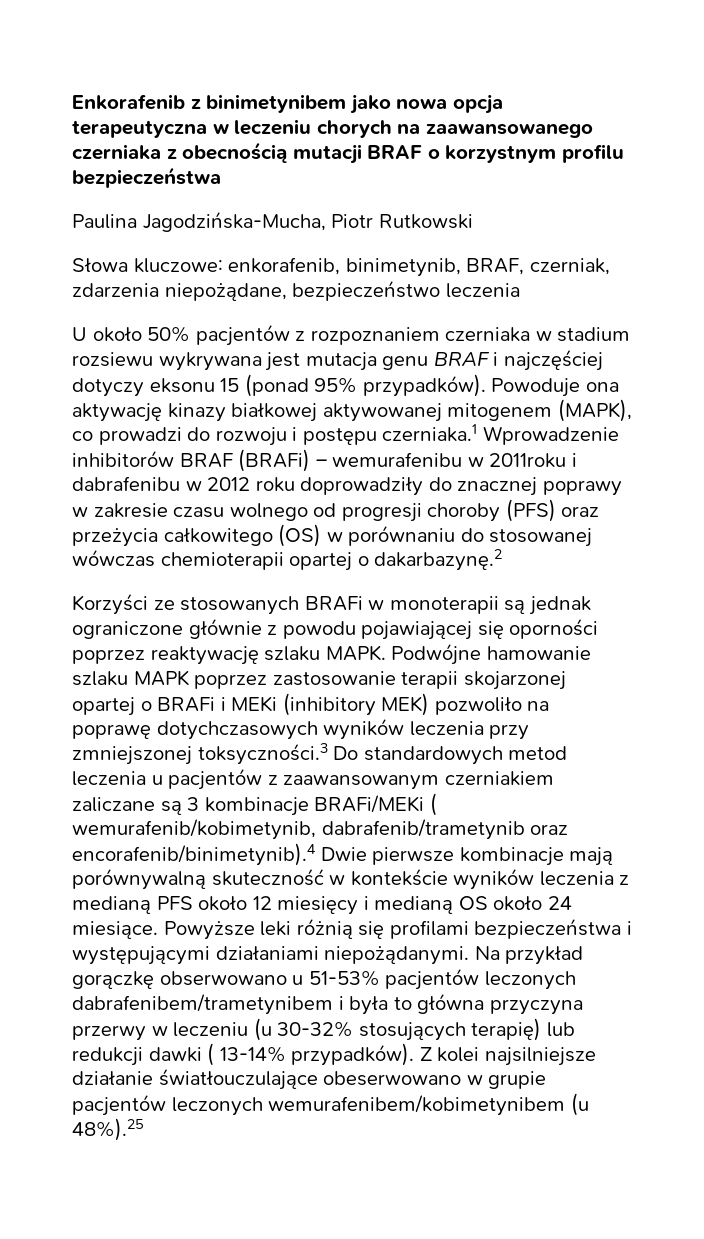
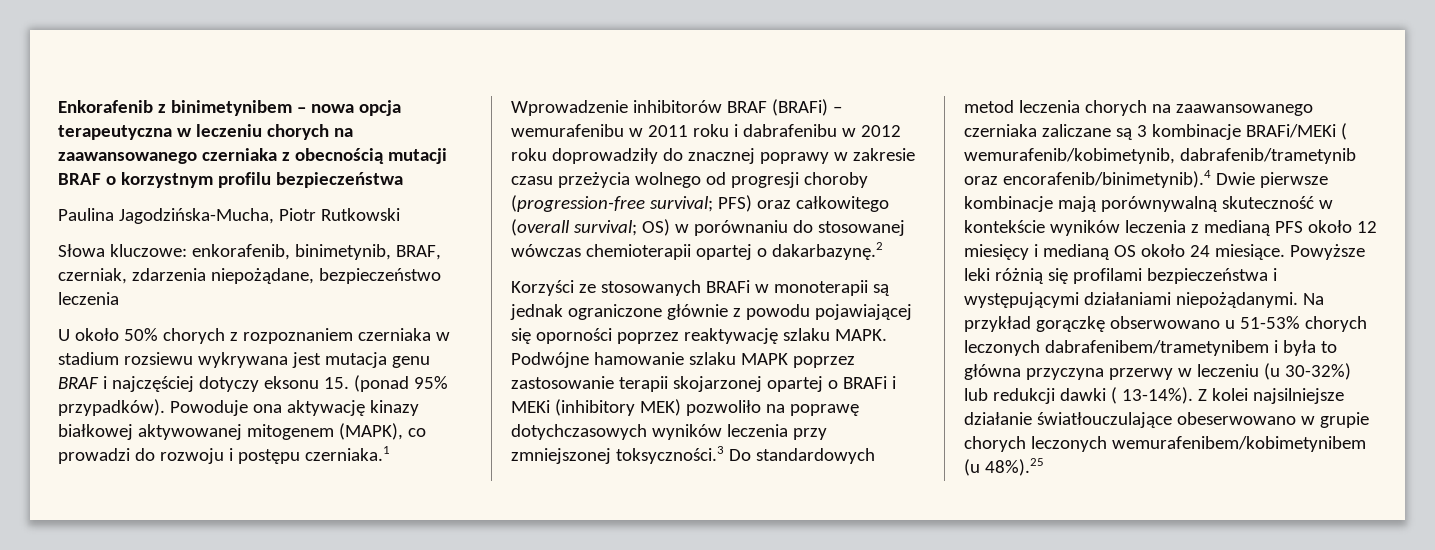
- Enkorafenib z binimetynibem jako nowa opcja terapeutyczna w leczeniu chorych na zaawansowanego czerniaka z obecnością mutacji BRAF o korzystnym profilu bezpieczeństwa
+ Enkorafenib z binimetynibem – nowa opcja terapeutyczna w leczeniu chorych na zaawansowanego czerniaka z obecnością mutacji BRAF o korzystnym profilu bezpieczeństwa
- U około 50% pacjentów z rozpoznaniem czerniaka w stadium rozsiewu wykrywana jest mutacja genu BRAF i najczęściej dotyczy eksonu 15 (ponad 95% przypadków).
+ U około 50% chorych z rozpoznaniem czerniaka w stadium rozsiewu wykrywana jest mutacja genu BRAF i najczęściej dotyczy eksonu 15. (ponad 95% przypadków).
- Powoduje ona aktywację kinazy białkowej aktywowanej mitogenem (MAPK), co prowadzi do rozwoju i postępu czerniaka.1 Wprowadzenie inhibitorów BRAF (BRAFi) – wemurafenibu w 2011roku i dabrafenibu w 2012 roku doprowadziły do znacznej poprawy w zakresie czasu wolnego od progresji choroby (PFS) oraz przeżycia całkowitego (OS) w porównaniu do stosowanej wówczas chemioterapii opartej o dakarbazynę.2
+ Powoduje ona aktywację kinazy białkowej aktywowanej mitogenem (MAPK), co prowadzi do rozwoju i postępu czerniaka.1 Wprowadzenie inhibitorów BRAF (BRAFi) – wemurafenibu w 2011 roku i dabrafenibu w 2012 roku doprowadziły do znacznej poprawy w zakresie czasu przeżycia wolnego od progresji choroby (progression-free survival; PFS) oraz całkowitego (overall survival; OS) w porównaniu do stosowanej wówczas chemioterapii opartej o dakarbazynę.2
- Podwójne hamowanie szlaku MAPK poprzez zastosowanie terapii skojarzonej opartej o BRAFi i MEKi (inhibitory MEK) pozwoliło na poprawę dotychczasowych wyników leczenia przy zmniejszonej toksyczności.3 Do standardowych metod leczenia u pacjentów z zaawansowanym czerniakiem zaliczane są 3 kombinacje BRAFi/MEKi ( wemurafenib/kobimetynib, dabrafenib/trametynib oraz encorafenib/binimetynib).4 Dwie pierwsze kombinacje mają porównywalną skuteczność w kontekście wyników leczenia z medianą PFS około 12 miesięcy i medianą OS około 24 miesiące.
+ Podwójne hamowanie szlaku MAPK poprzez zastosowanie terapii skojarzonej opartej o BRAFi i MEKi (inhibitory MEK) pozwoliło na poprawę dotychczasowych wyników leczenia przy zmniejszonej toksyczności.3 Do standardowych metod leczenia chorych na zaawansowanego czerniaka zaliczane są 3 kombinacje BRAFi/MEKi ( wemurafenib/kobimetynib, dabrafenib/trametynib oraz encorafenib/binimetynib).4 Dwie pierwsze kombinacje mają porównywalną skuteczność w kontekście wyników leczenia z medianą PFS około 12 miesięcy i medianą OS około 24 miesiące.
- Na przykład gorączkę obserwowano u 51-53% pacjentów leczonych dabrafenibem/trametynibem i była to główna przyczyna przerwy w leczeniu (u 30-32% stosujących terapię) lub redukcji dawki ( 13-14% przypadków).
+ Na przykład gorączkę obserwowano u 51-53% chorych leczonych dabrafenibem/trametynibem i była to główna przyczyna przerwy w leczeniu (u 30-32%) lub redukcji dawki ( 13-14%).
- Z kolei najsilniejsze działanie światłouczulające obeserwowano w grupie pacjentów leczonych wemurafenibem/kobimetynibem (u 48%).25
+ Z kolei najsilniejsze działanie światłouczulające obeserwowano w grupie chorych leczonych wemurafenibem/kobimetynibem (u 48%).25

